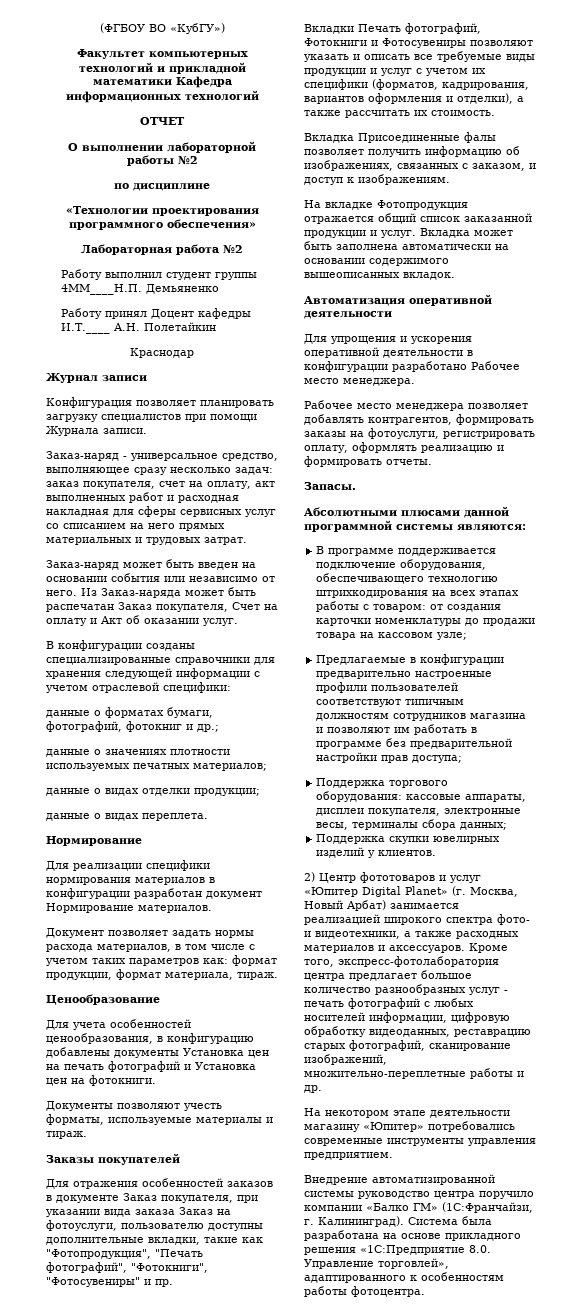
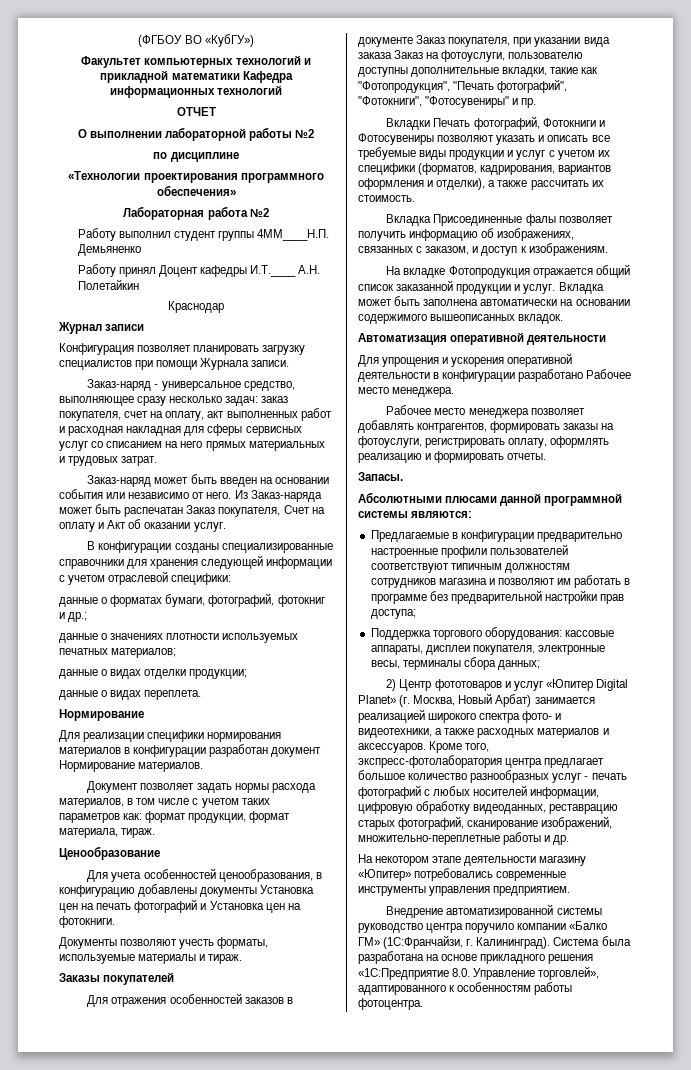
- В программе поддерживается подключение оборудования, обеспечивающего технологию штрихкодирования на всех этапах работы с товаром: от создания карточки номенклатуры до продажи товара на кассовом узле;
- Поддержка скупки ювелирных изделий у клиентов.

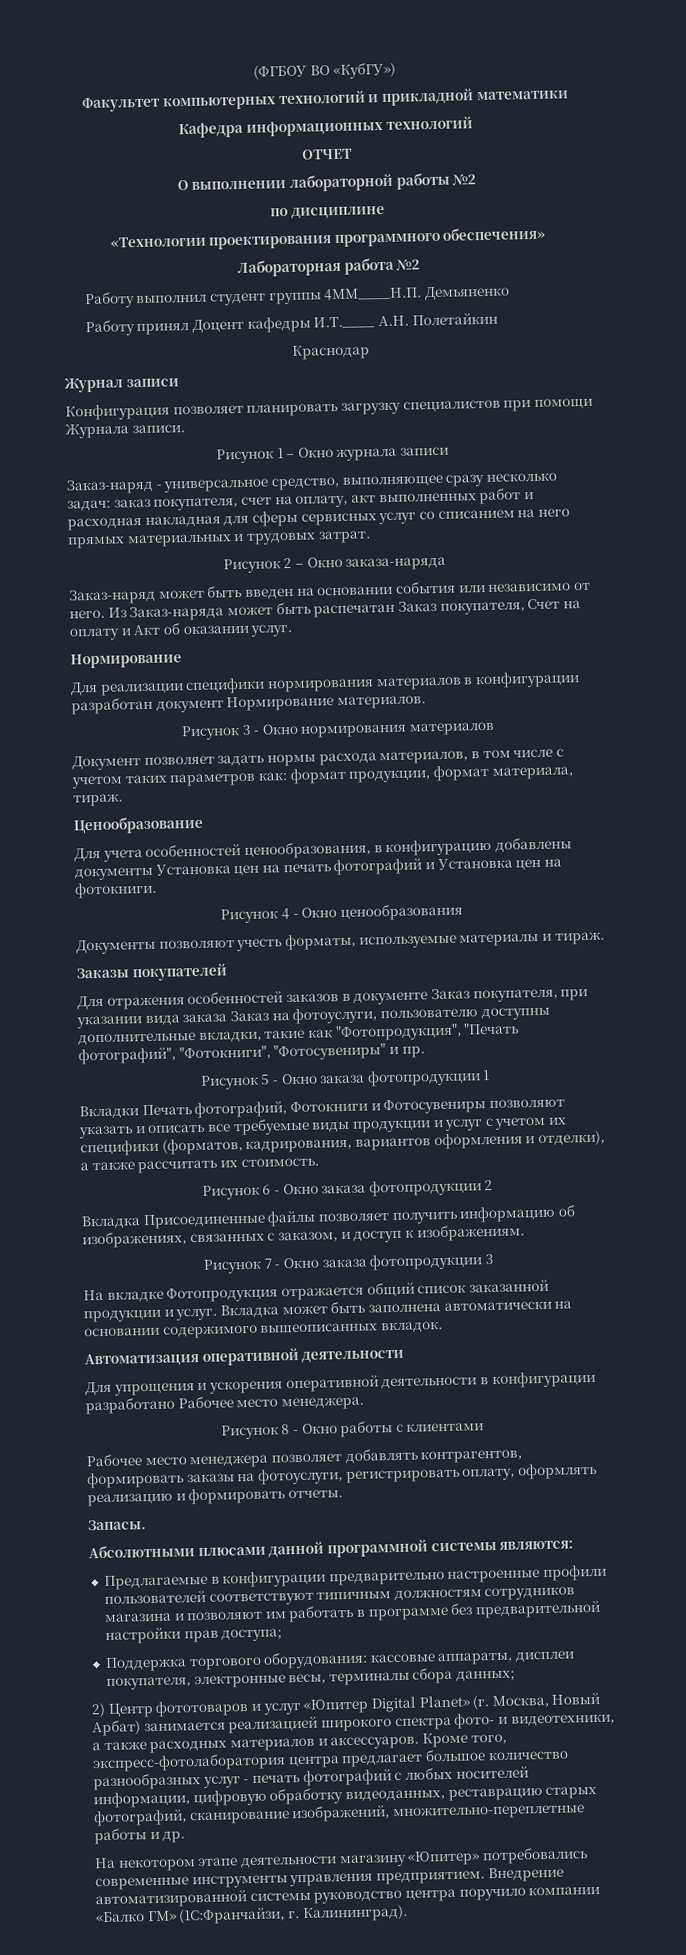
- Факультет компьютерных технологий и прикладной математики Кафедра информационных технологий
+ Факультет компьютерных технологий и прикладной математики
+ Кафедра информационных технологий
+ Рисунок 1 – Окно журнала записи
+ Рисунок 2 – Окно заказа-наряда
- В конфигурации созданы специализированные справочники для хранения следующей информации с учетом отраслевой специфики:
- данные о форматах бумаги, фотографий, фотокниг и др.;
- данные о значениях плотности используемых печатных материалов;
- данные о видах отделки продукции;
- данные о видах переплета.
+ Рисунок 3 - Окно нормирования материалов
+ Рисунок 4 - Окно ценообразования
+ Рисунок 5 - Окно заказа фотопродукции 1
+ Рисунок 6 - Окно заказа фотопродукции 2
- Вкладка Присоединенные фалы позволяет получить информацию об изображениях, связанных с заказом, и доступ к изображениям.
+ Вкладка Присоединенные файлы позволяет получить информацию об изображениях, связанных с заказом, и доступ к изображениям.
+ Рисунок 7 - Окно заказа фотопродукции 3
+ Рисунок 8 - Окно работы с клиентами
- На некотором этапе деятельности магазину «Юпитер» потребовались современные инструменты управления предприятием.
- Внедрение автоматизированной системы руководство центра поручило компании «Балко ГМ» (1С:Франчайзи, г. Калининград). Система была разработана на основе прикладного решения «1С:Предприятие 8.0. Управление торговлей», адаптированного к особенностям работы фотоцентра.
+ На некотором этапе деятельности магазину «Юпитер» потребовались современные инструменты управления предприятием. Внедрение автоматизированной системы руководство центра поручило компании «Балко ГМ» (1С:Франчайзи, г. Калининград).

